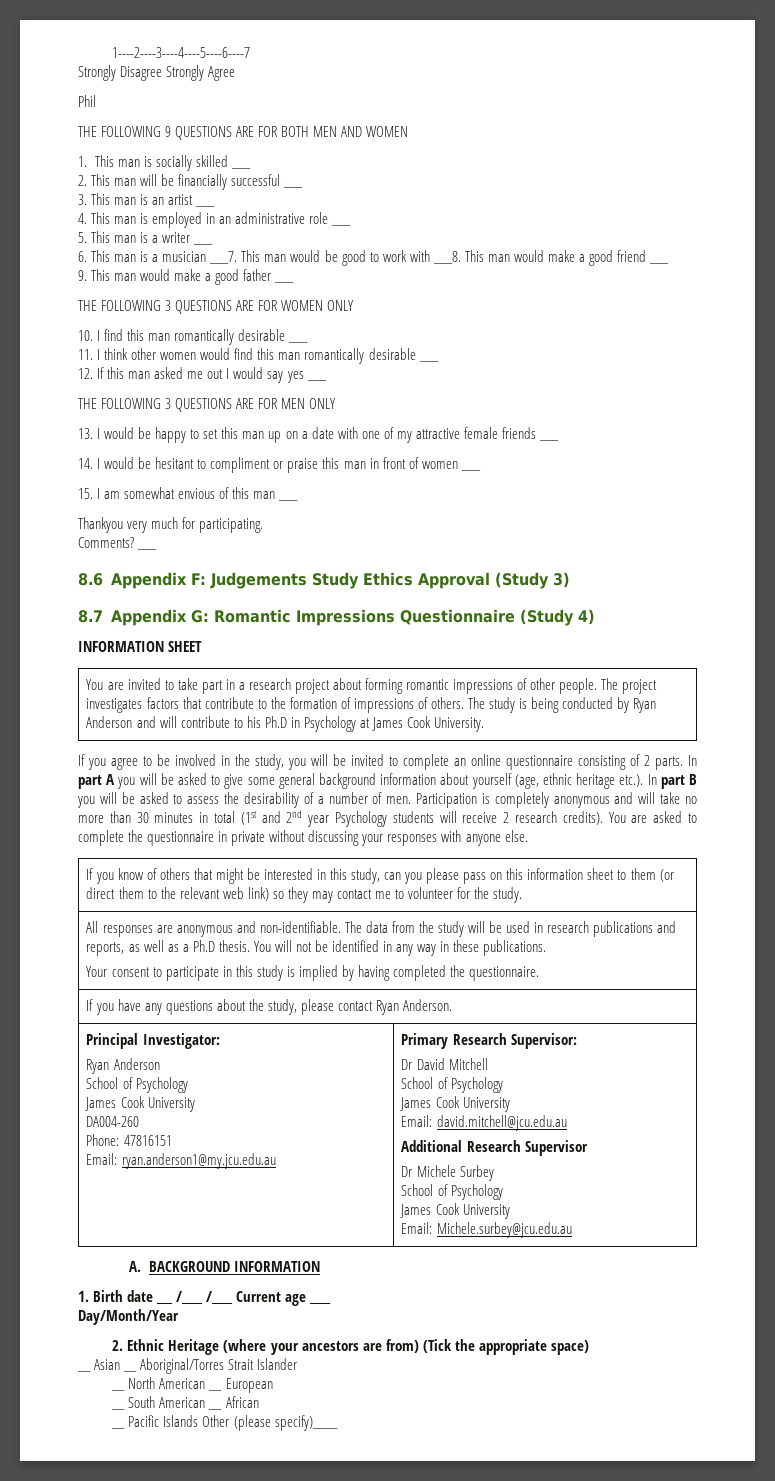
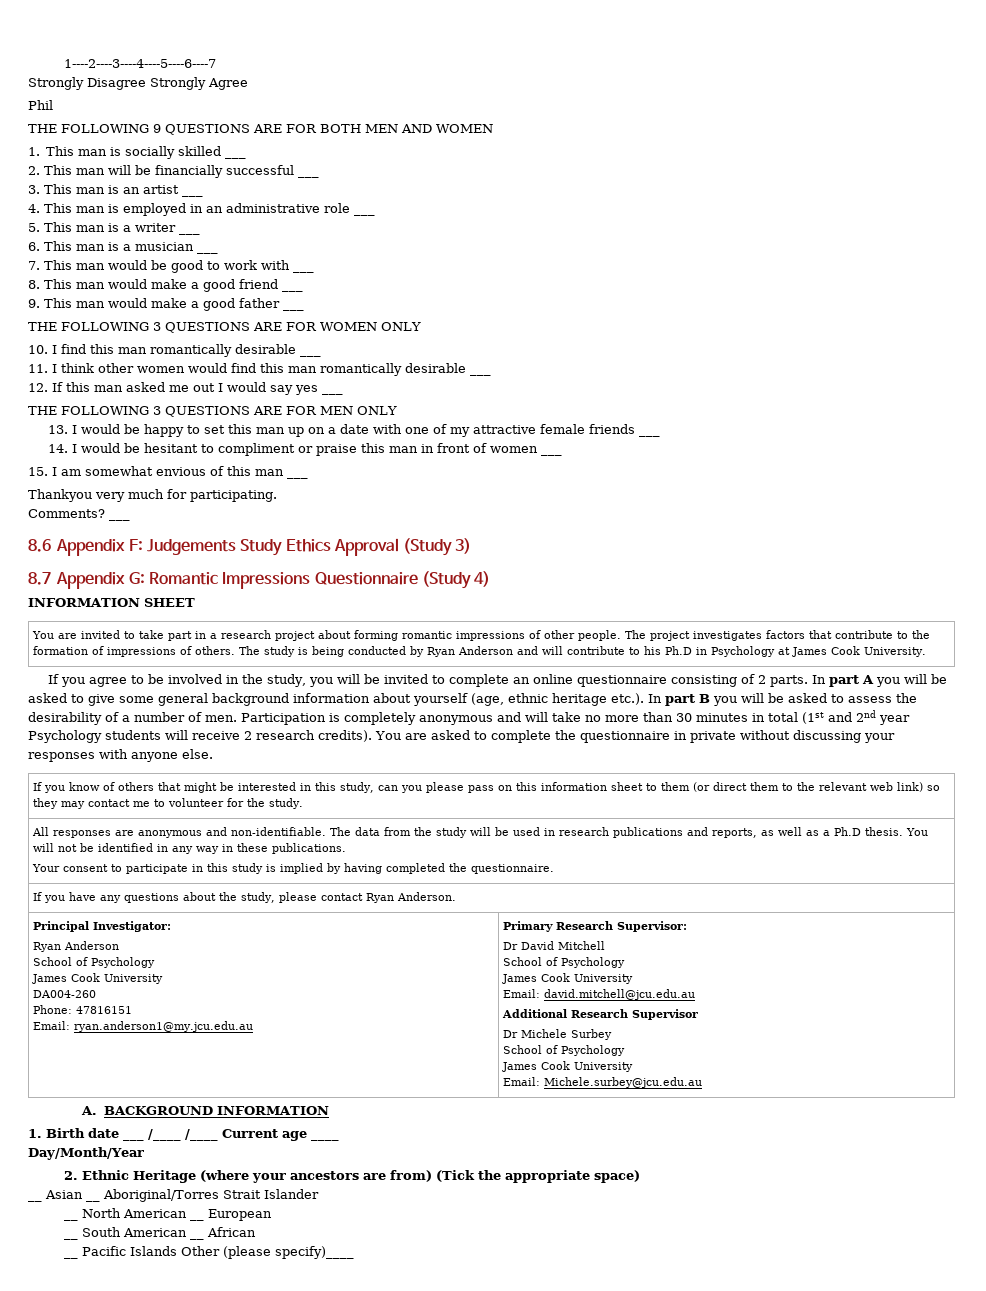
- 6. This man is a musician ___7. This man would be good to work with ___8. This man would make a good friend ___
+ 6. This man is a musician ___
+ 7. This man would be good to work with ___
+ 8. This man would make a good friend ___

